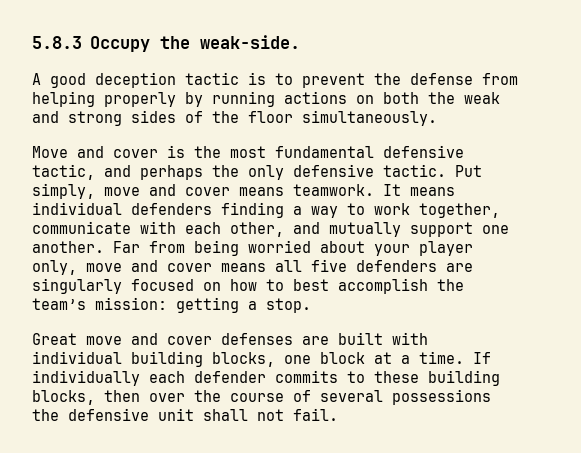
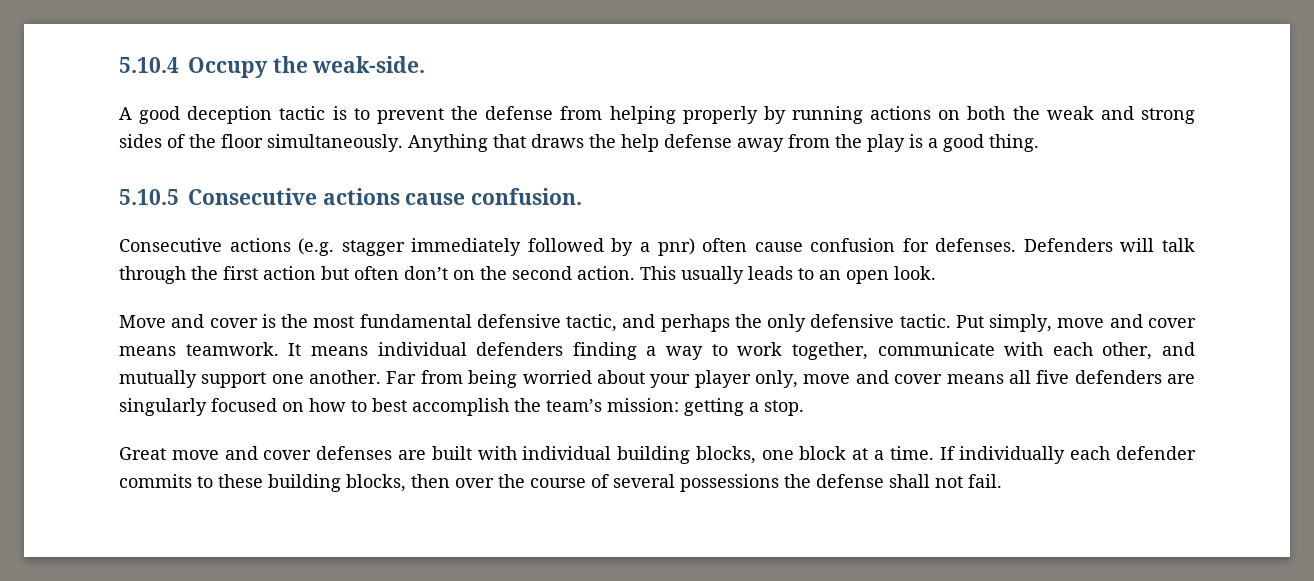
- 5.8.3 Occupy the weak-side.
+ 5.10.4 Occupy the weak-side.
+ Anything that draws the help defense away from the play is a good thing.
+ 5.10.5 Consecutive actions cause confusion.
+ Consecutive actions (e.g. stagger immediately followed by a pnr) often cause confusion for defenses. Defenders will talk through the first action but often don’t on the second action. This usually leads to an open look.
- If individually each defender commits to these building blocks, then over the course of several possessions the defensive unit shall not fail.
+ If individually each defender commits to these building blocks, then over the course of several possessions the defense shall not fail.

